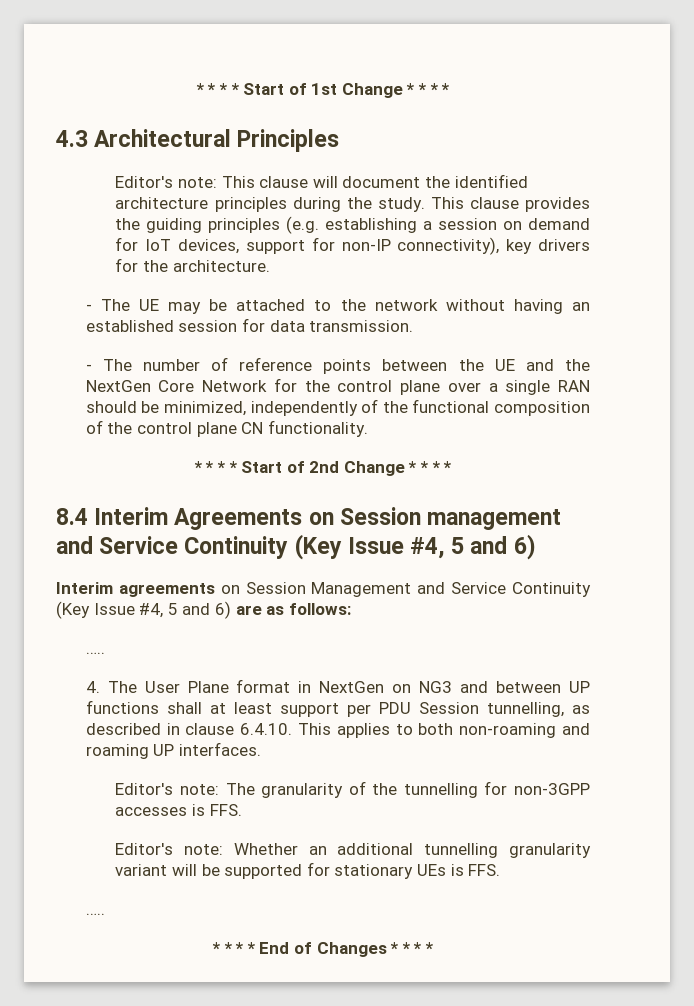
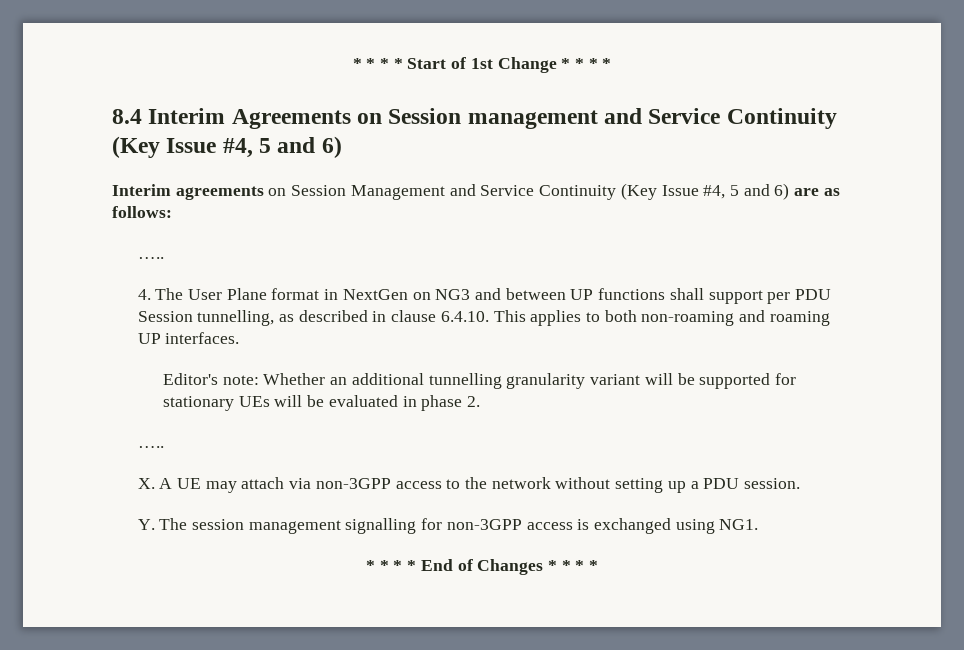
- 4.3 Architectural Principles
- Editor's note: This clause will document the identified architecture principles during the study. This clause provides the guiding principles (e.g. establishing a session on demand for IoT devices, support for non-IP connectivity), key drivers for the architecture.
- - The UE may be attached to the network without having an established session for data transmission.
- - The number of reference points between the UE and the NextGen Core Network for the control plane over a single RAN should be minimized, independently of the functional composition of the control plane CN functionality.
- * * * * Start of 2nd Change * * * *
- 4. The User Plane format in NextGen on NG3 and between UP functions shall at least support per PDU Session tunnelling, as described in clause 6.4.10. This applies to both non-roaming and roaming UP interfaces.
+ 4. The User Plane format in NextGen on NG3 and between UP functions shall support per PDU Session tunnelling, as described in clause 6.4.10. This applies to both non-roaming and roaming UP interfaces.
- Editor's note: The granularity of the tunnelling for non-3GPP accesses is FFS.
- Editor's note: Whether an additional tunnelling granularity variant will be supported for stationary UEs is FFS.
+ Editor's note: Whether an additional tunnelling granularity variant will be supported for stationary UEs will be evaluated in phase 2.
  …..
+ X. A UE may attach via non-3GPP access to the network without setting up a PDU session.
+ Y. The session management signalling for non-3GPP access is exchanged using NG1.

